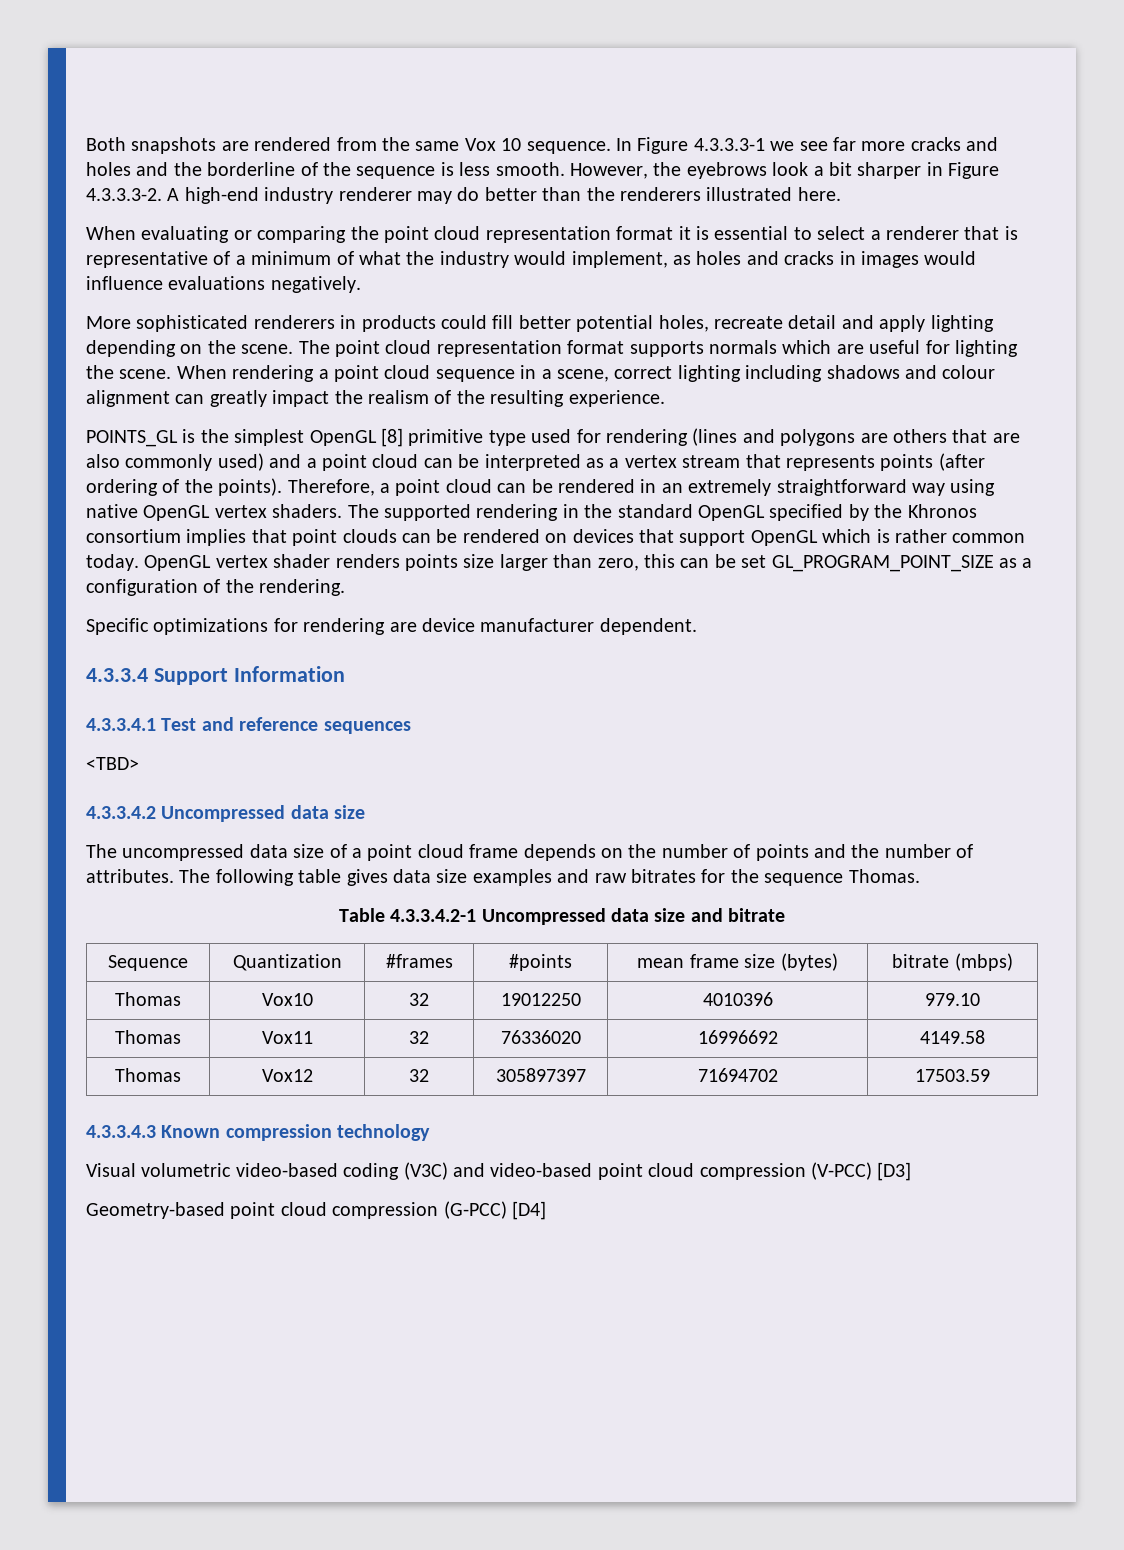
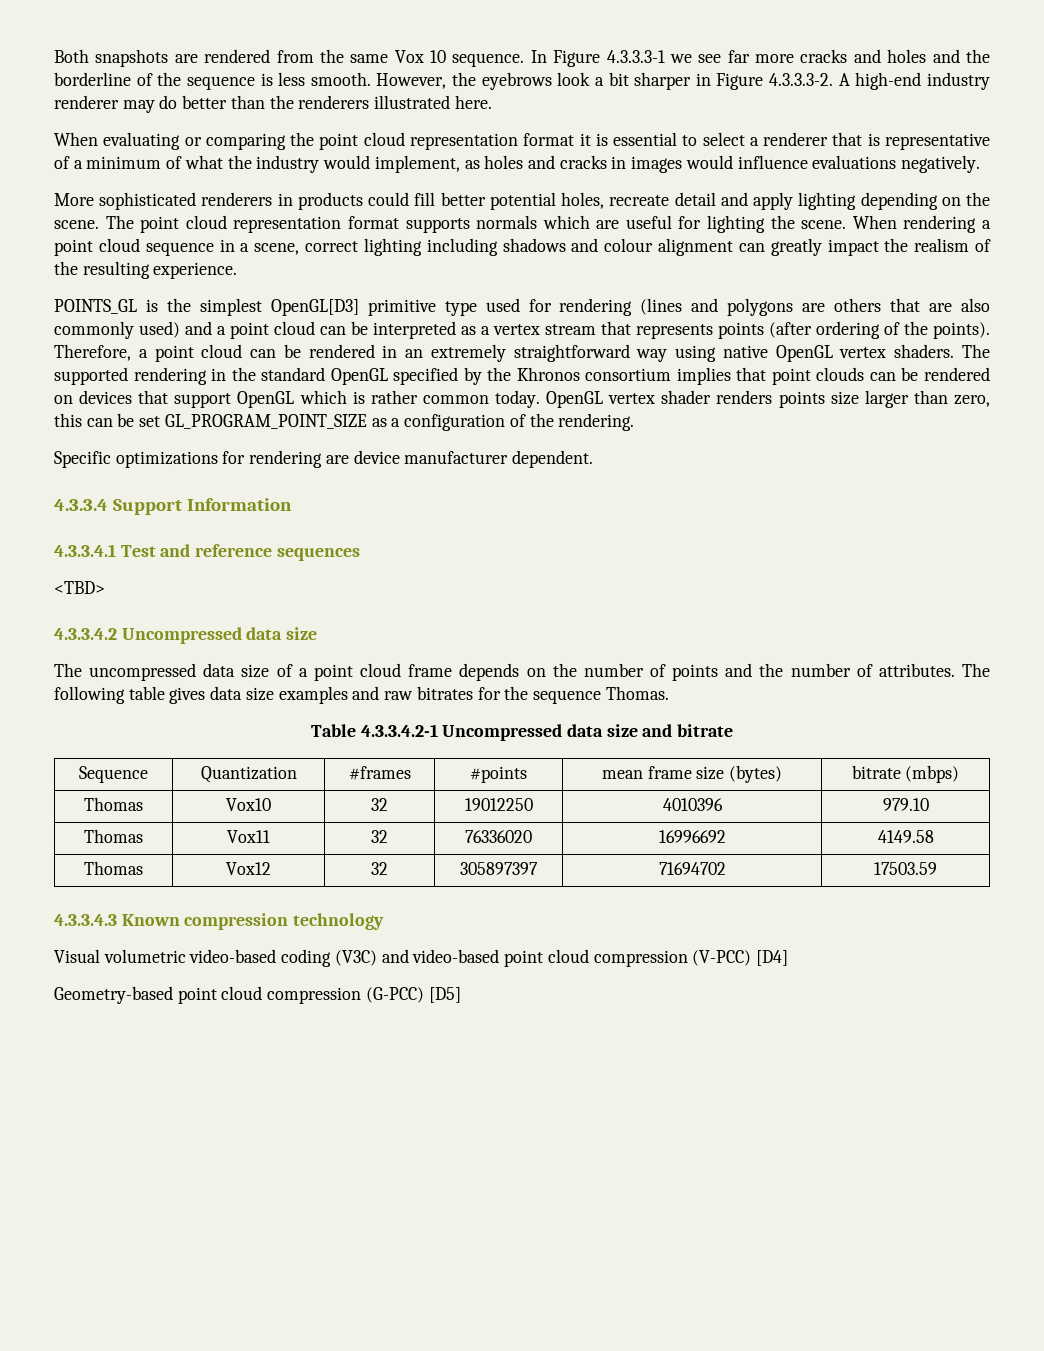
- POINTS_GL is the simplest OpenGL [8] primitive type used for rendering (lines and polygons are others that are also commonly used) and a point cloud can be interpreted as a vertex stream that represents points (after ordering of the points).
+ POINTS_GL is the simplest OpenGL[D3] primitive type used for rendering (lines and polygons are others that are also commonly used) and a point cloud can be interpreted as a vertex stream that represents points (after ordering of the points).
- Visual volumetric video-based coding (V3C) and video-based point cloud compression (V-PCC) [D3]
+ Visual volumetric video-based coding (V3C) and video-based point cloud compression (V-PCC) [D4]
- Geometry-based point cloud compression (G-PCC) [D4]
+ Geometry-based point cloud compression (G-PCC) [D5]

